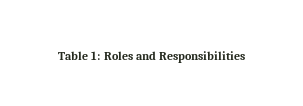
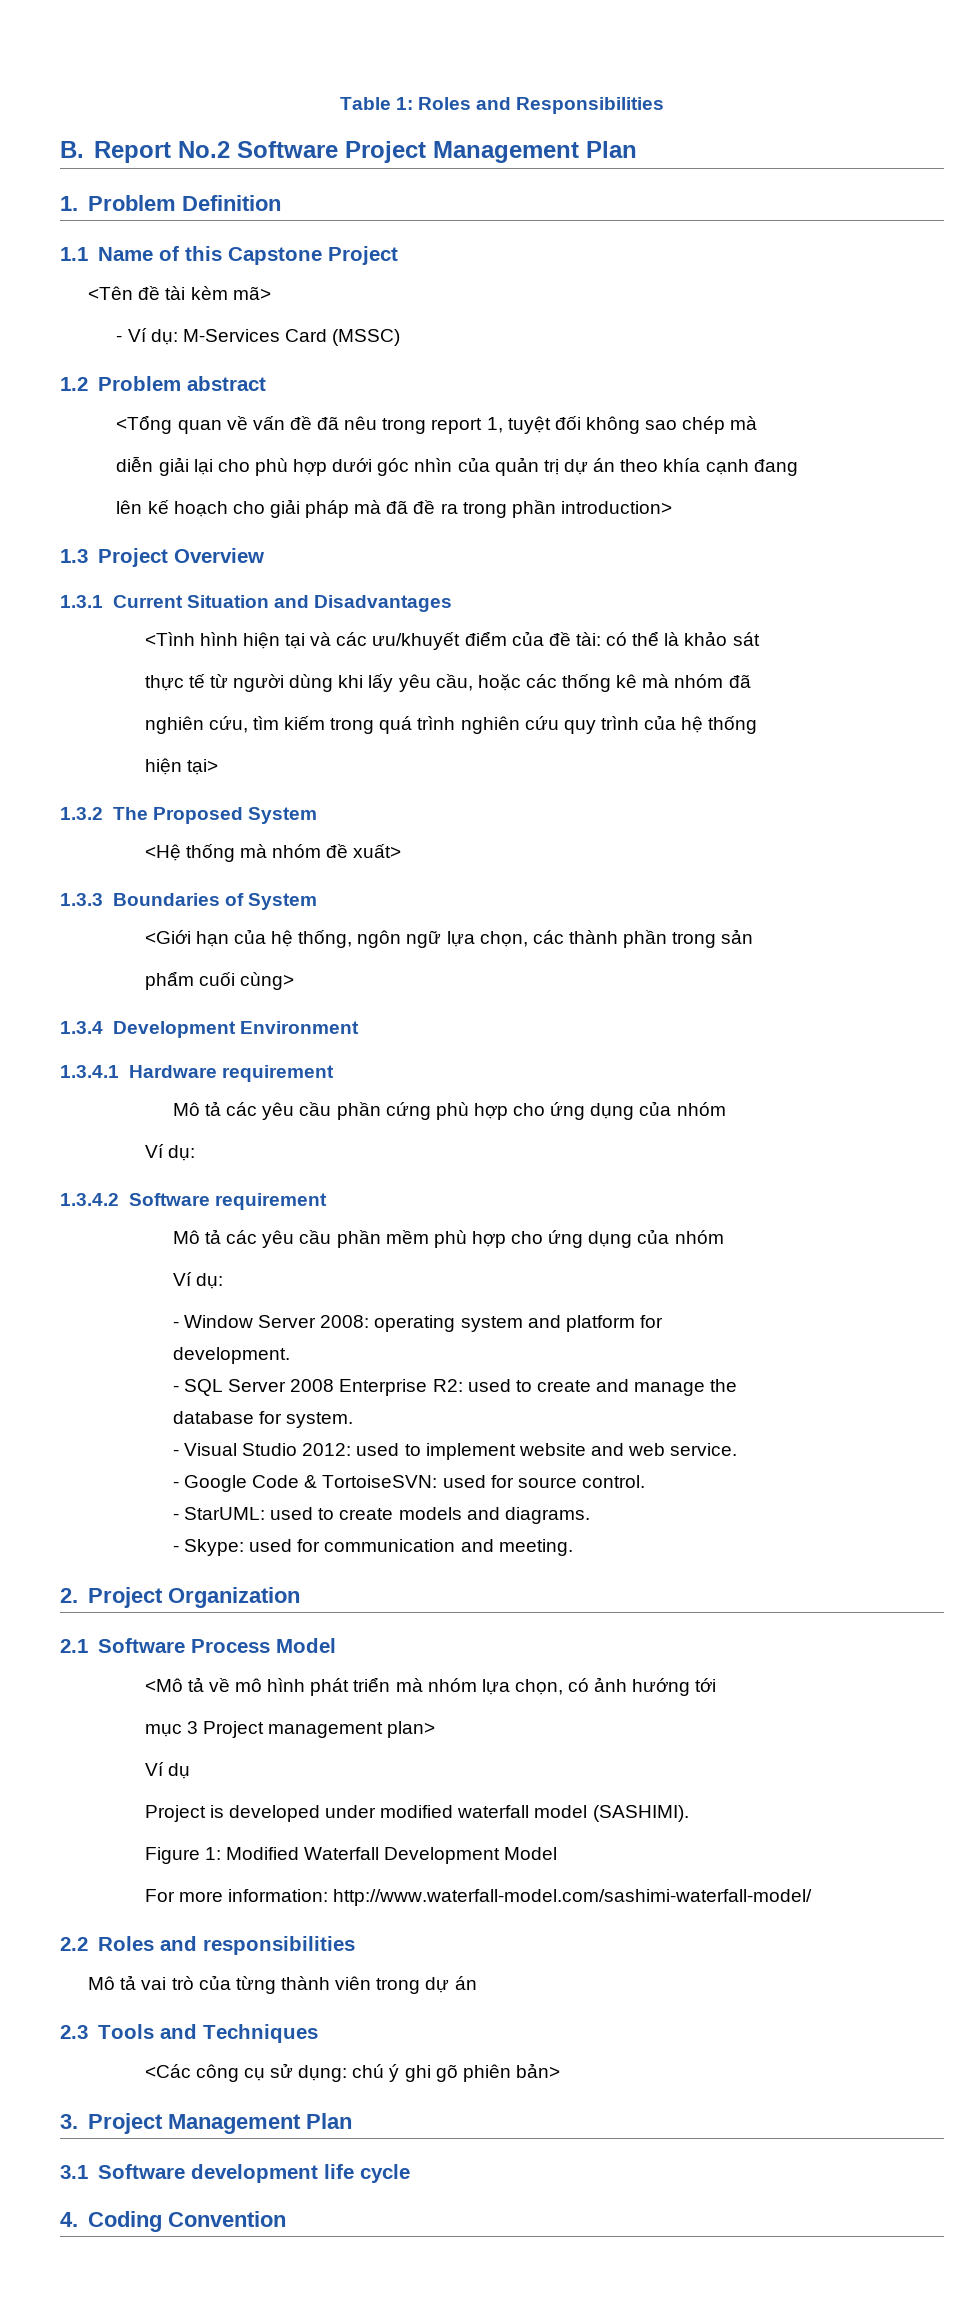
+ B. Report No.2 Software Project Management Plan
+ 1. Problem Definition
+ 1.1 Name of this Capstone Project
+ <Tên đề tài kèm mã>
+ - Ví dụ: M-Services Card (MSSC)
+ 1.2 Problem abstract
+ <Tổng quan về vấn đề đã nêu trong report 1, tuyệt đối không sao chép mà
+ diễn giải lại cho phù hợp dưới góc nhìn của quản trị dự án theo khía cạnh đang
+ lên kế hoạch cho giải pháp mà đã đề ra trong phần introduction>
+ 1.3 Project Overview
+ 1.3.1 Current Situation and Disadvantages
+ <Tình hình hiện tại và các ưu/khuyết điểm của đề tài: có thể là khảo sát
+ thực tế từ người dùng khi lấy yêu cầu, hoặc các thống kê mà nhóm đã
+ nghiên cứu, tìm kiếm trong quá trình nghiên cứu quy trình của hệ thống
+ hiện tại>
+ 1.3.2 The Proposed System
+ <Hệ thống mà nhóm đề xuất>
+ 1.3.3 Boundaries of System
+ <Giới hạn của hệ thống, ngôn ngữ lựa chọn, các thành phần trong sản
+ phẩm cuối cùng>
+ 1.3.4 Development Environment
+ 1.3.4.1 Hardware requirement
+ Mô tả các yêu cầu phần cứng phù hợp cho ứng dụng của nhóm
+ Ví dụ:
+ 1.3.4.2 Software requirement
+ Mô tả các yêu cầu phần mềm phù hợp cho ứng dụng của nhóm
+ Ví dụ:
+ - Window Server 2008: operating system and platform for
+ development.
+ - SQL Server 2008 Enterprise R2: used to create and manage the
+ database for system.
+ - Visual Studio 2012: used to implement website and web service.
+ - Google Code & TortoiseSVN: used for source control.
+ - StarUML: used to create models and diagrams.
+ - Skype: used for communication and meeting.
+ 2. Project Organization
+ 2.1 Software Process Model
+ <Mô tả về mô hình phát triển mà nhóm lựa chọn, có ảnh hướng tới
+ mục 3 Project management plan>
+ Ví dụ
+ Project is developed under modified waterfall model (SASHIMI).
+ Figure 1: Modified Waterfall Development Model
+ For more information: http://www.waterfall-model.com/sashimi-waterfall-model/
+ 2.2 Roles and responsibilities
+ Mô tả vai trò của từng thành viên trong dự án
+ 2.3 Tools and Techniques
+ <Các công cụ sử dụng: chú ý ghi gõ phiên bản>
+ 3. Project Management Plan
+ 3.1 Software development life cycle
+ 4. Coding Convention

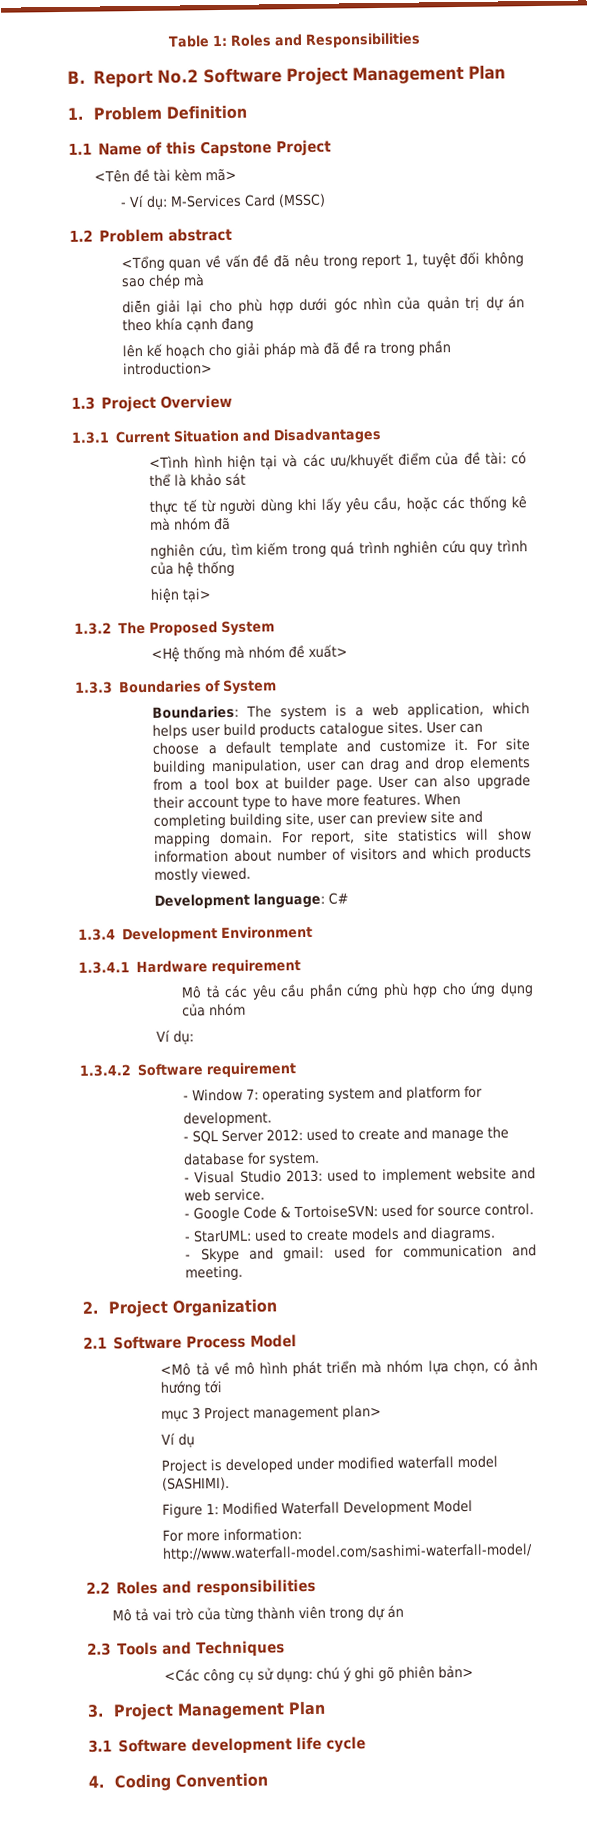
- <Giới hạn của hệ thống, ngôn ngữ lựa chọn, các thành phần trong sản
- phẩm cuối cùng>
+ Boundaries: The system is a web application, which helps user build products catalogue sites. User can choose a default template and customize it. For site building manipulation, user can drag and drop elements from a tool box at builder page. User can also upgrade their account type to have more features. When completing building site, user can preview site and mapping domain. For report, site statistics will show information about number of visitors and which products mostly viewed.
+ Development language: C#
- Mô tả các yêu cầu phần mềm phù hợp cho ứng dụng của nhóm
- Ví dụ:
- - Window Server 2008: operating system and platform for
+ - Window 7: operating system and platform for
- - SQL Server 2008 Enterprise R2: used to create and manage the
+ - SQL Server 2012: used to create and manage the
- - Visual Studio 2012: used to implement website and web service.
+ - Visual Studio 2013: used to implement website and web service.
- - Skype: used for communication and meeting.
+ - Skype and gmail: used for communication and meeting.

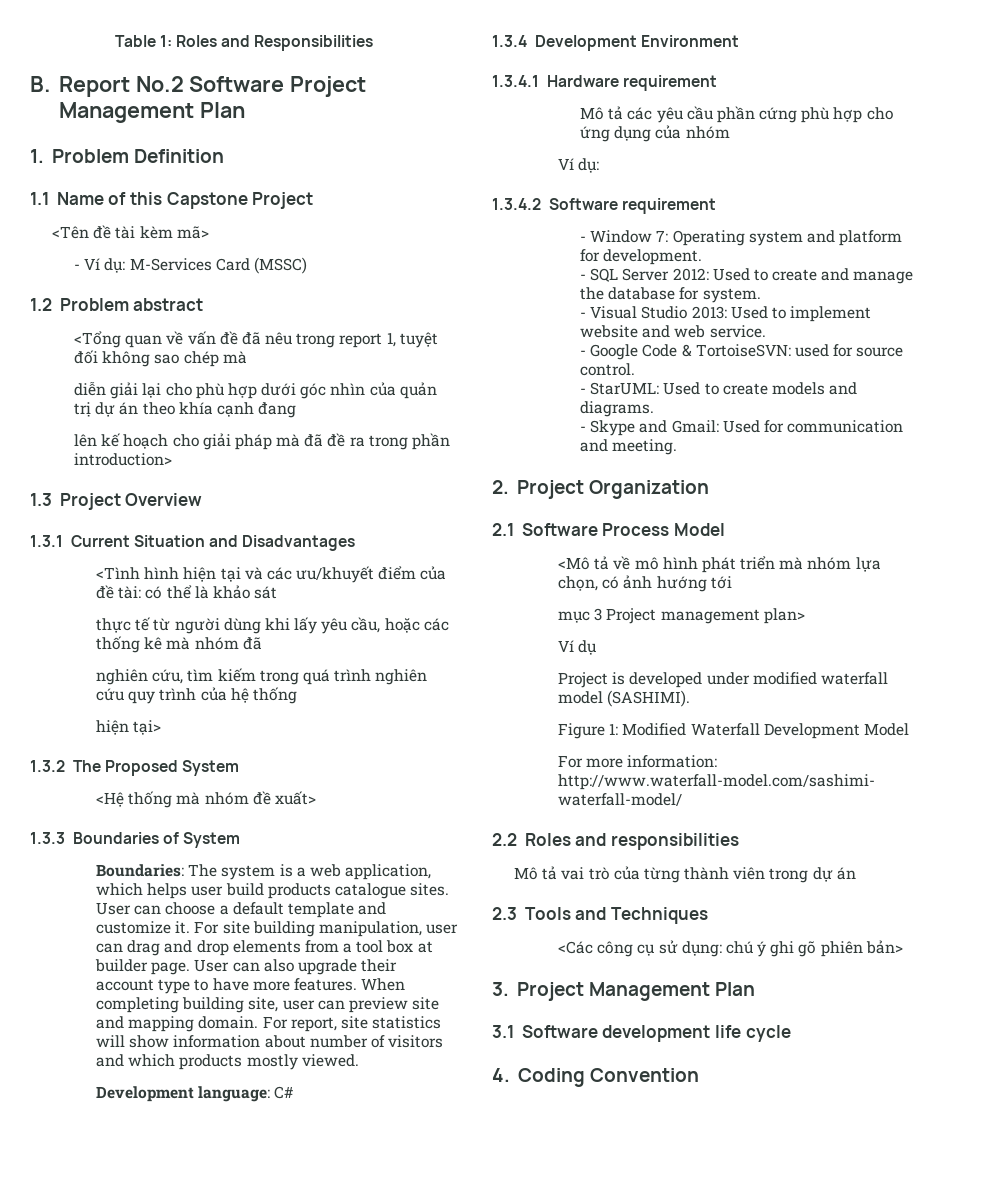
- - Window 7: operating system and platform for
- development.
+ - Window 7: Operating system and platform for development.
- - SQL Server 2012: used to create and manage the
- database for system.
+ - SQL Server 2012: Used to create and manage the database for system.
- - Visual Studio 2013: used to implement website and web service.
+ - Visual Studio 2013: Used to implement website and web service.
- - StarUML: used to create models and diagrams.
+ - StarUML: Used to create models and diagrams.
- - Skype and gmail: used for communication and meeting.
+ - Skype and Gmail: Used for communication and meeting.

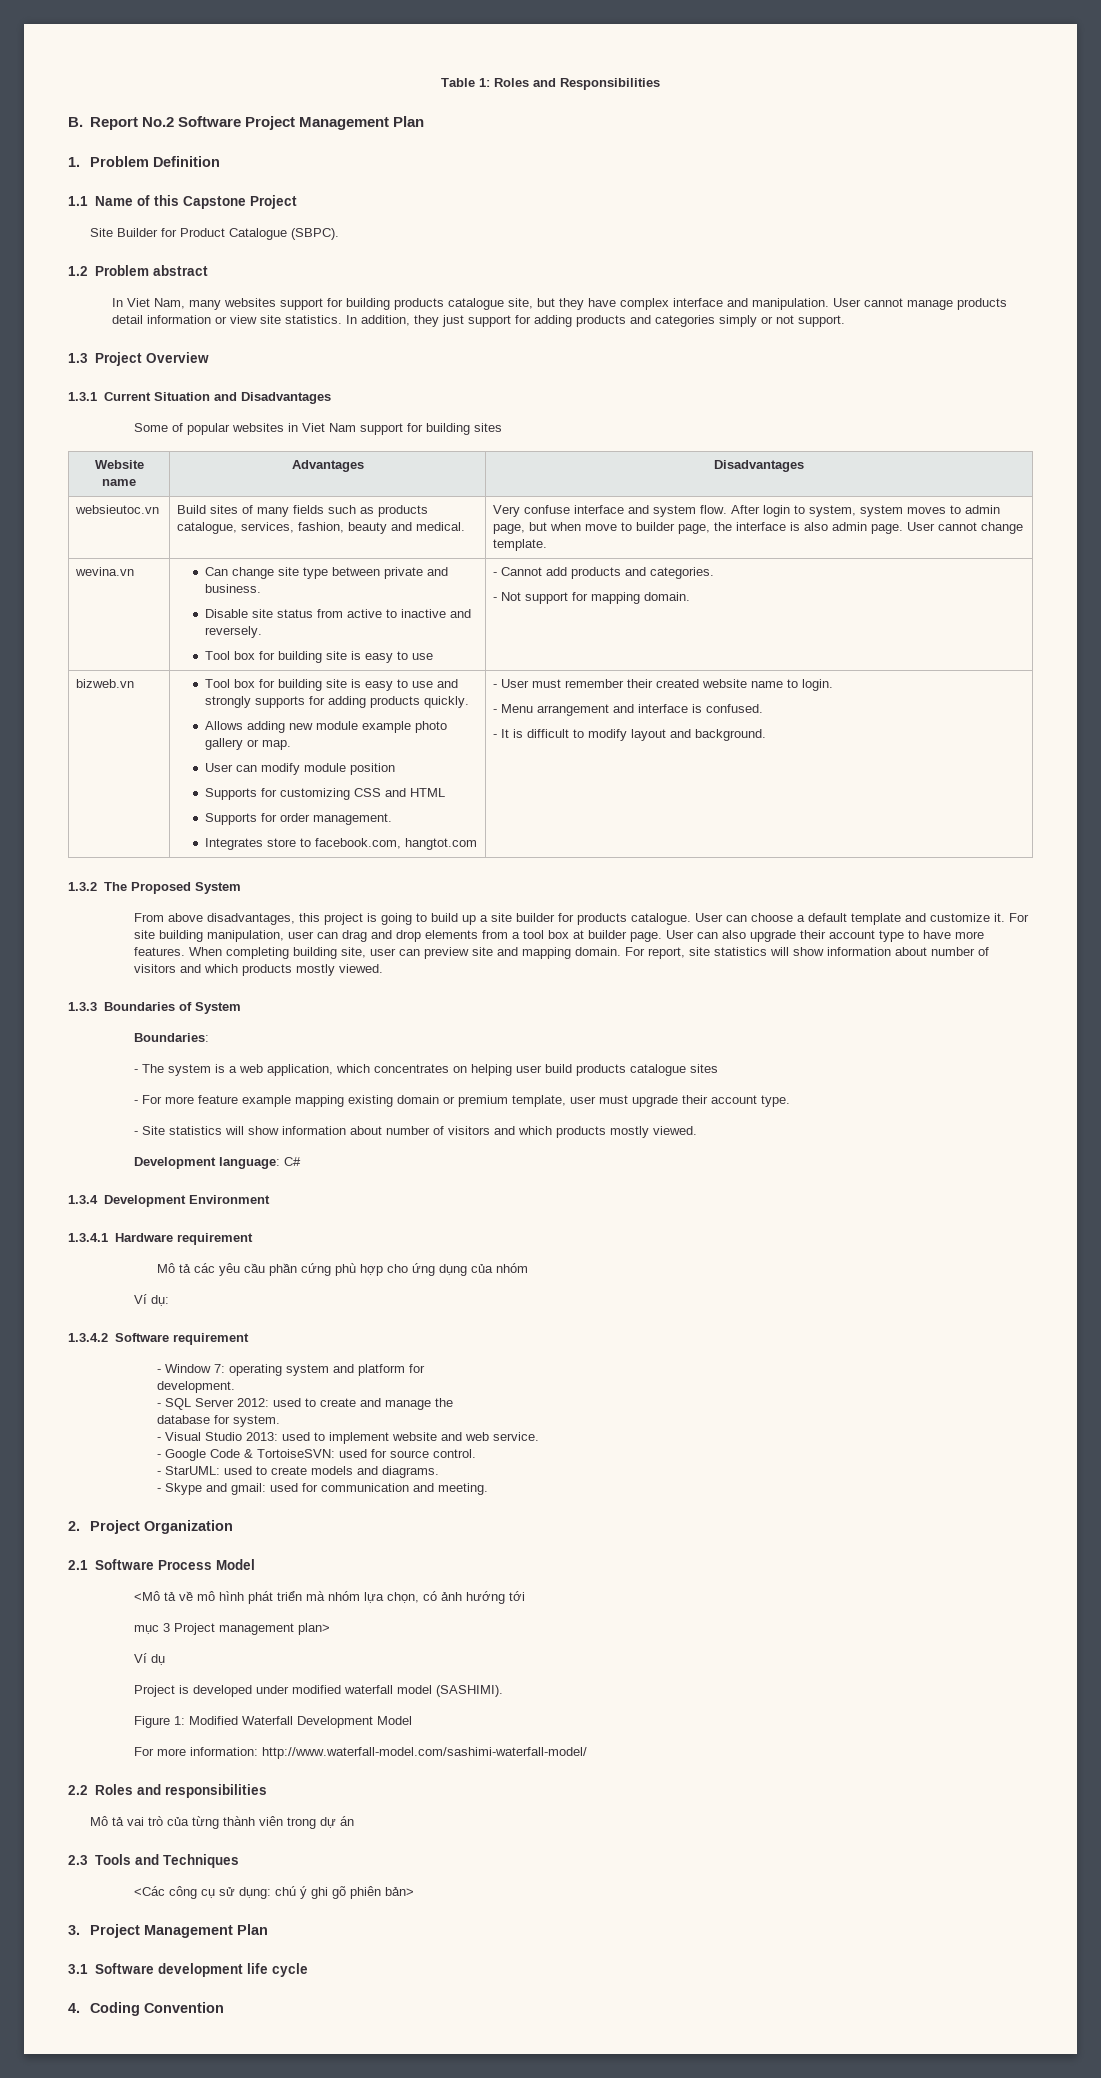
- <Tên đề tài kèm mã>
- - Ví dụ: M-Services Card (MSSC)
+ Site Builder for Product Catalogue (SBPC).
  1.2 Problem abstract
- <Tổng quan về vấn đề đã nêu trong report 1, tuyệt đối không sao chép mà
- diễn giải lại cho phù hợp dưới góc nhìn của quản trị dự án theo khía cạnh đang
- lên kế hoạch cho giải pháp mà đã đề ra trong phần introduction>
+ In Viet Nam, many websites support for building products catalogue site, but they have complex interface and manipulation. User cannot manage products detail information or view site statistics. In addition, they just support for adding products and categories simply or not support.
- <Tình hình hiện tại và các ưu/khuyết điểm của đề tài: có thể là khảo sát
- thực tế từ người dùng khi lấy yêu cầu, hoặc các thống kê mà nhóm đã
- nghiên cứu, tìm kiếm trong quá trình nghiên cứu quy trình của hệ thống
- hiện tại>
+ Some of popular websites in Viet Nam support for building sites
+ Website name | Advantages | Disadvantages
+ websieutoc.vn | Build sites of many fields such as products catalogue, services, fashion, beauty and medical. | Very confuse interface and system flow. After login to system, system moves to admin page, but when move to builder page, the interface is also admin page. User cannot change template.
+ wevina.vn | Can change site type between private and business.
+ Disable site status from active to inactive and reversely.
+ Tool box for building site is easy to use | - Cannot add products and categories.
+ - Not support for mapping domain.
+ bizweb.vn | Tool box for building site is easy to use and strongly supports for adding products quickly.
+ Allows adding new module example photo gallery or map.
+ User can modify module position
+ Supports for customizing CSS and HTML
+ Supports for order management.
+ Integrates store to facebook.com, hangtot.com | - User must remember their created website name to login.
+ - Menu arrangement and interface is confused.
+ - It is difficult to modify layout and background.
  1.3.2 The Proposed System
- <Hệ thống mà nhóm đề xuất>
- 1.3.3 Boundaries of System
- Boundaries: The system is a web application, which helps user build products catalogue sites.
+ From above disadvantages, this project is going to build up a site builder for products catalogue.
+ 1.3.3 Boundaries of System
+ Boundaries:
+ - The system is a web application, which concentrates on helping user build products catalogue sites
+ - For more feature example mapping existing domain or premium template, user must upgrade their account type.
+ - Site statistics will show information about number of visitors and which products mostly viewed.
- - Window 7: Operating system and platform for development.
+ - Window 7: operating system and platform for
+ development.
- - SQL Server 2012: Used to create and manage the database for system.
+ - SQL Server 2012: used to create and manage the
+ database for system.
- - Visual Studio 2013: Used to implement website and web service.
+ - Visual Studio 2013: used to implement website and web service.
- - StarUML: Used to create models and diagrams.
+ - StarUML: used to create models and diagrams.
- - Skype and Gmail: Used for communication and meeting.
+ - Skype and gmail: used for communication and meeting.

